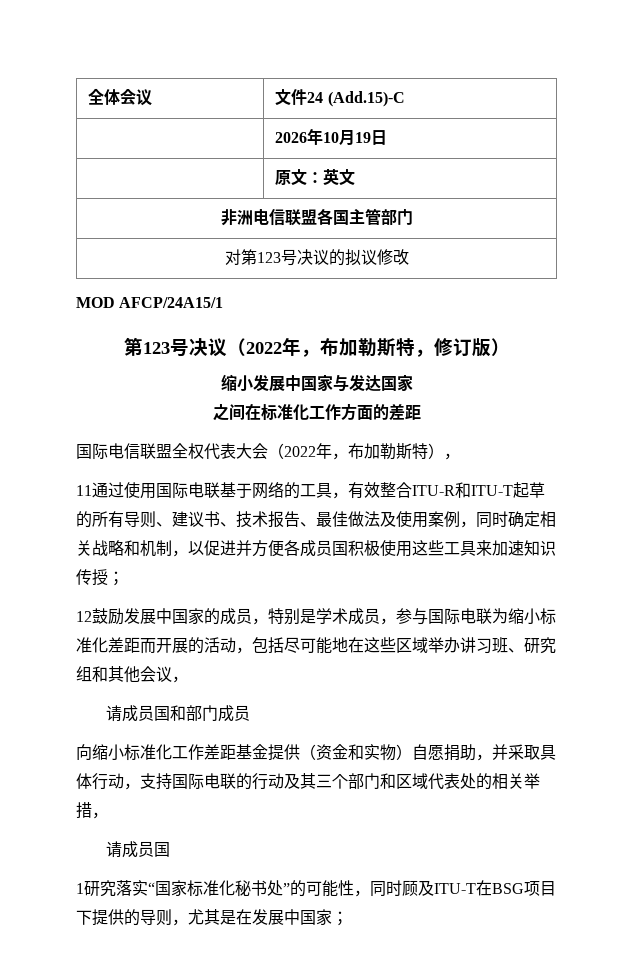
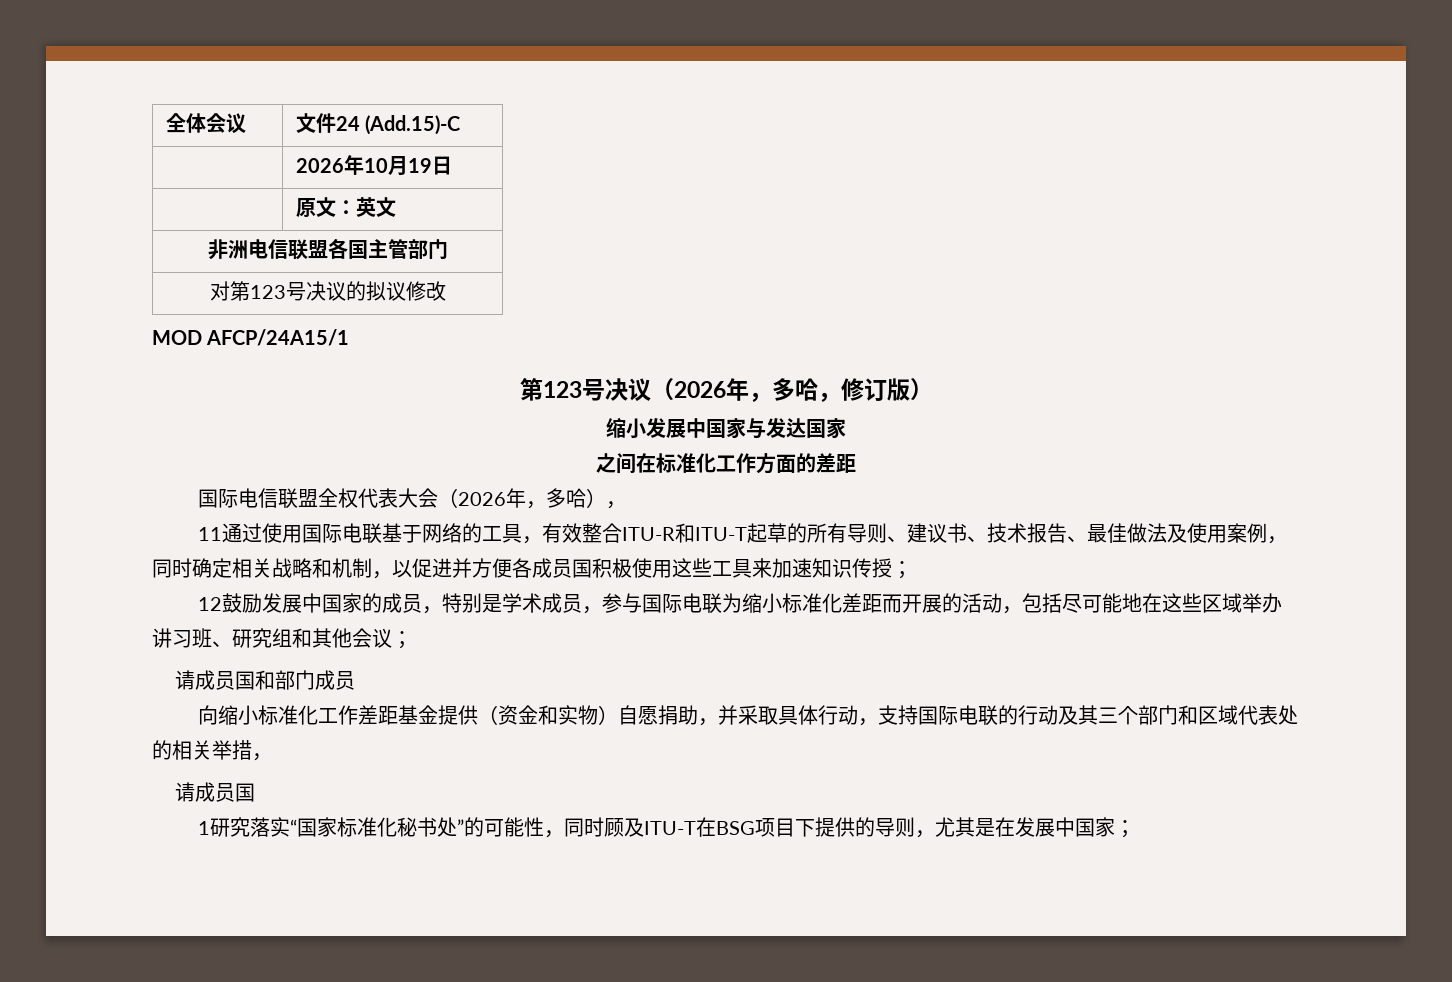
- 第123号决议（2022年，布加勒斯特，修订版）
+ 第123号决议（2026年，多哈，修订版）
- 国际电信联盟全权代表大会（2022年，布加勒斯特），
+ 国际电信联盟全权代表大会（2026年，多哈），
- 12鼓励发展中国家的成员，特别是学术成员，参与国际电联为缩小标准化差距而开展的活动，包括尽可能地在这些区域举办讲习班、研究组和其他会议，
+ 12鼓励发展中国家的成员，特别是学术成员，参与国际电联为缩小标准化差距而开展的活动，包括尽可能地在这些区域举办讲习班、研究组和其他会议；

